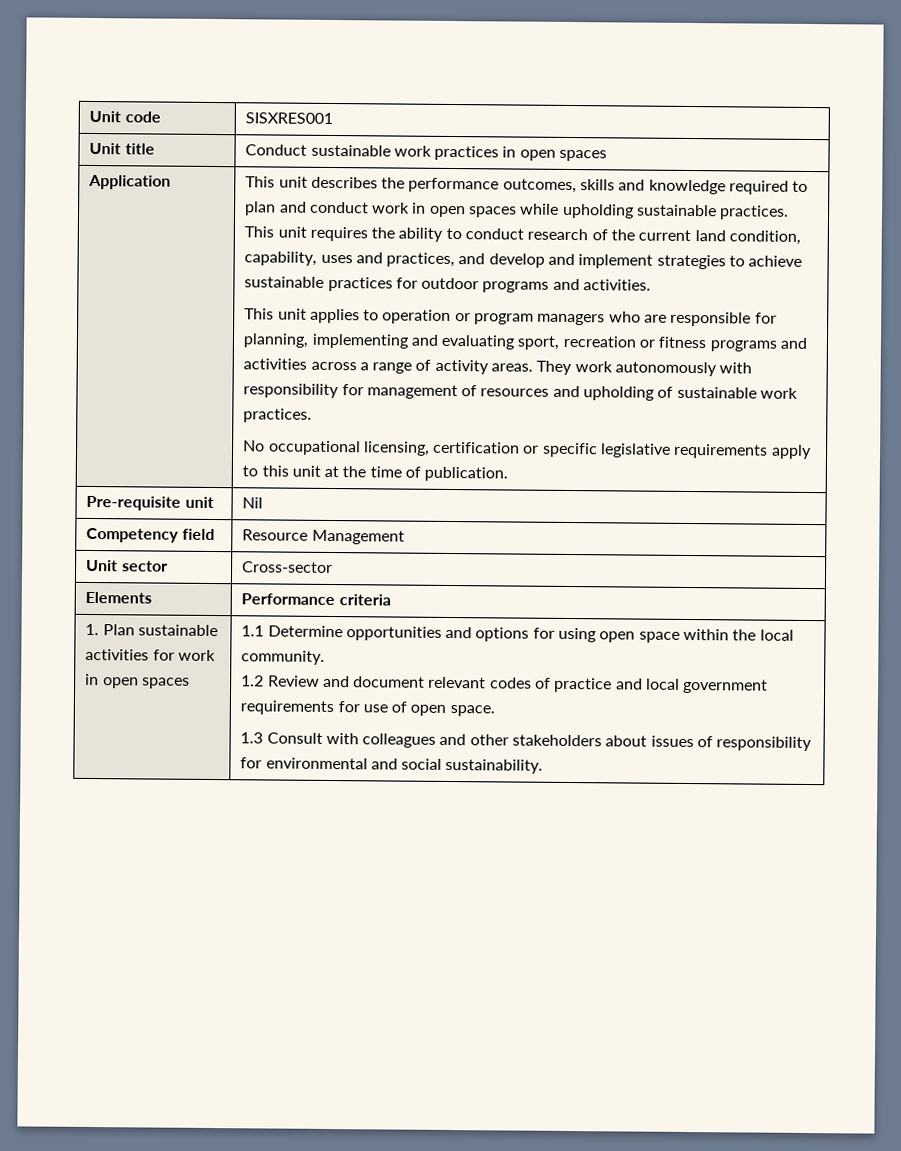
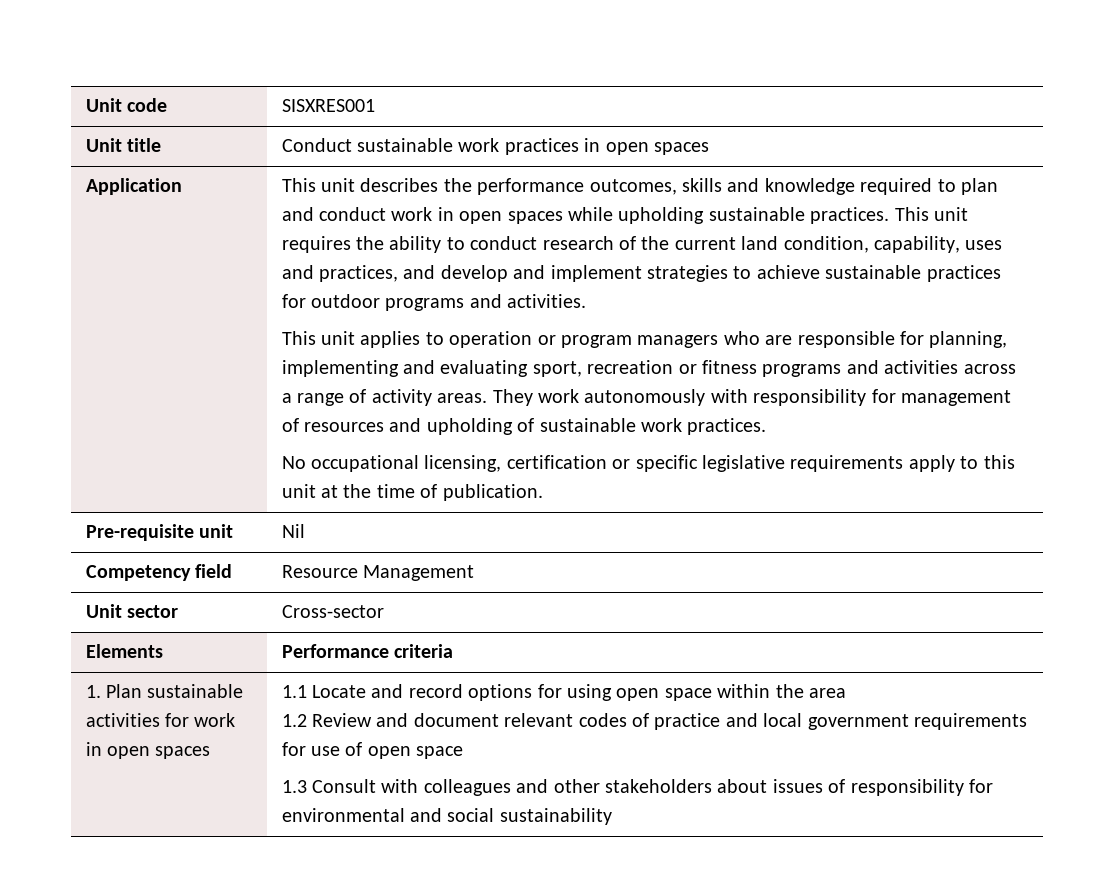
- 1.1 Determine opportunities and options for using open space within the local community.
+ 1.1 Locate and record options for using open space within the area
- 1.2 Review and document relevant codes of practice and local government requirements for use of open space.
+ 1.2 Review and document relevant codes of practice and local government requirements for use of open space
- 1.3 Consult with colleagues and other stakeholders about issues of responsibility for environmental and social sustainability.
+ 1.3 Consult with colleagues and other stakeholders about issues of responsibility for environmental and social sustainability

